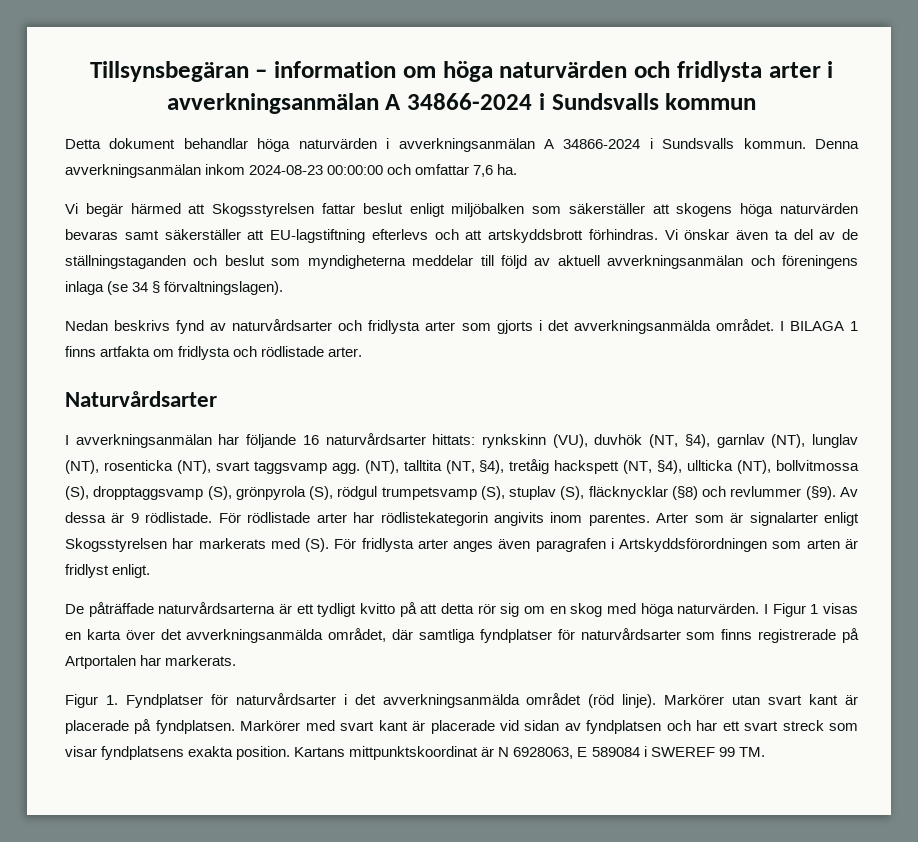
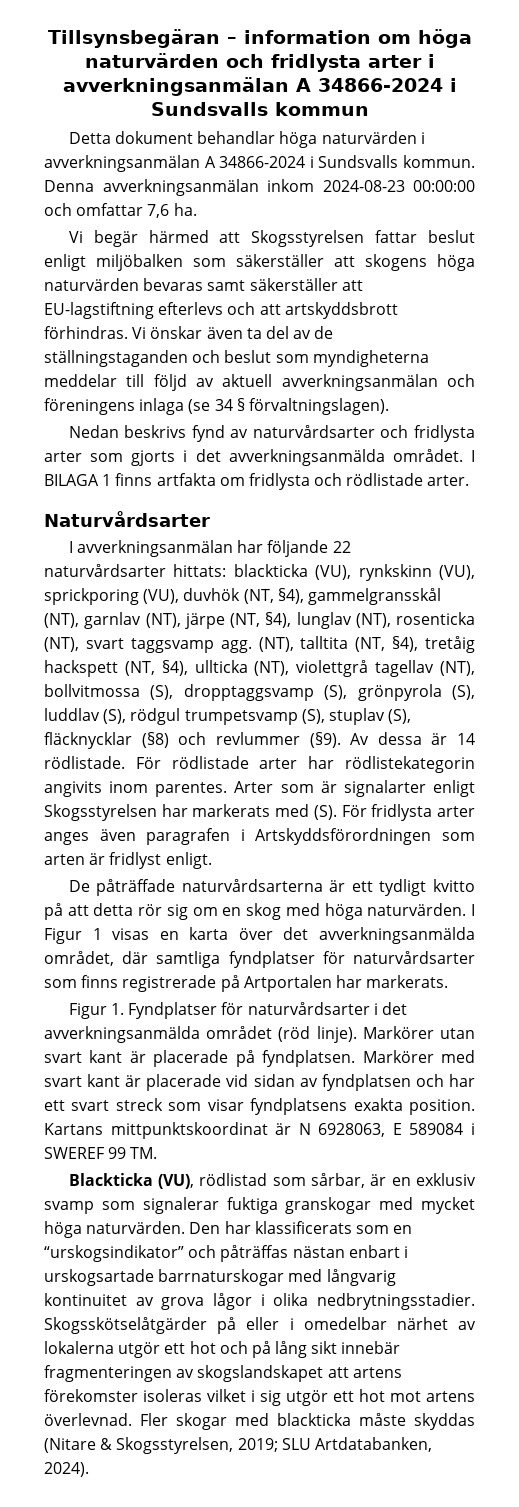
- I avverkningsanmälan har följande 16 naturvårdsarter hittats: rynkskinn (VU), duvhök (NT, §4), garnlav (NT), lunglav (NT), rosenticka (NT), svart taggsvamp agg.
+ I avverkningsanmälan har följande 22 naturvårdsarter hittats: blackticka (VU), rynkskinn (VU), sprickporing (VU), duvhök (NT, §4), gammelgransskål (NT), garnlav (NT), järpe (NT, §4), lunglav (NT), rosenticka (NT), svart taggsvamp agg.
- (NT), talltita (NT, §4), tretåig hackspett (NT, §4), ullticka (NT), bollvitmossa (S), dropptaggsvamp (S), grönpyrola (S), rödgul trumpetsvamp (S), stuplav (S), fläcknycklar (§8) och revlummer (§9).
+ (NT), talltita (NT, §4), tretåig hackspett (NT, §4), ullticka (NT), violettgrå tagellav (NT), bollvitmossa (S), dropptaggsvamp (S), grönpyrola (S), luddlav (S), rödgul trumpetsvamp (S), stuplav (S), fläcknycklar (§8) och revlummer (§9).
- Av dessa är 9 rödlistade.
+ Av dessa är 14 rödlistade.
+ Blackticka (VU), rödlistad som sårbar, är en exklusiv svamp som signalerar fuktiga granskogar med mycket höga naturvärden. Den har klassificerats som en “urskogsindikator” och påträffas nästan enbart i urskogsartade barrnaturskogar med långvarig kontinuitet av grova lågor i olika nedbrytningsstadier. Skogsskötselåtgärder på eller i omedelbar närhet av lokalerna utgör ett hot och på lång sikt innebär fragmenteringen av skogslandskapet att artens förekomster isoleras vilket i sig utgör ett hot mot artens överlevnad. Fler skogar med blackticka måste skyddas (Nitare & Skogsstyrelsen, 2019; SLU Artdatabanken, 2024).

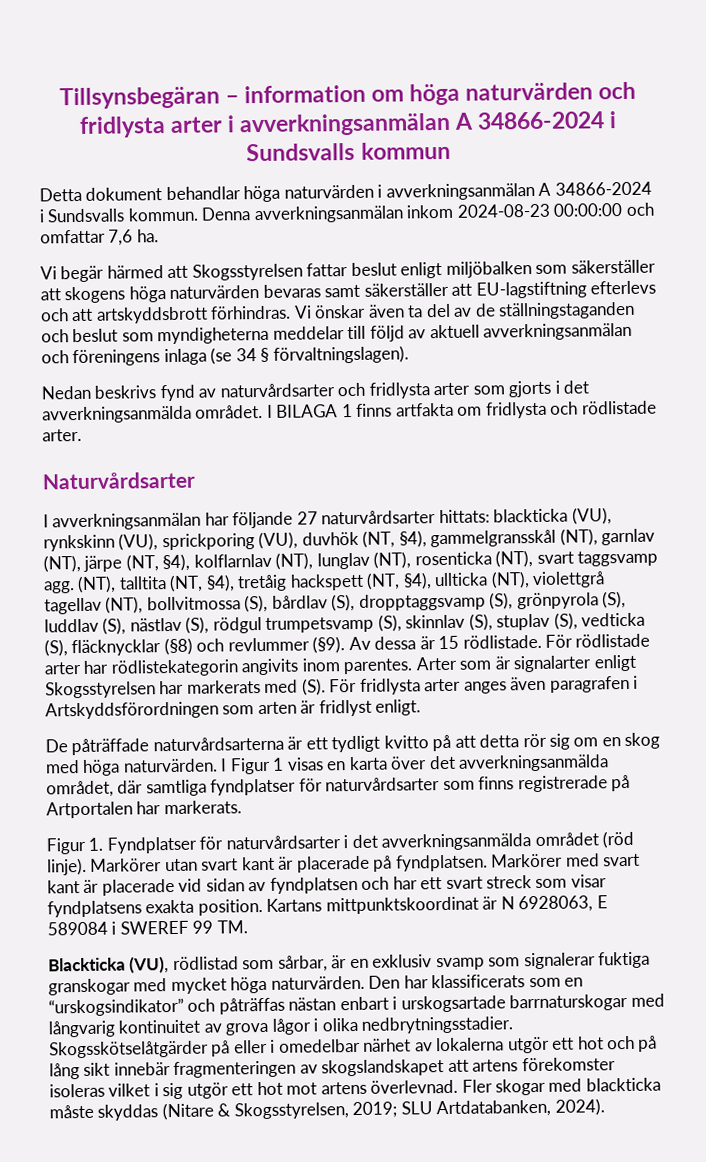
- I avverkningsanmälan har följande 22 naturvårdsarter hittats: blackticka (VU), rynkskinn (VU), sprickporing (VU), duvhök (NT, §4), gammelgransskål (NT), garnlav (NT), järpe (NT, §4), lunglav (NT), rosenticka (NT), svart taggsvamp agg.
+ I avverkningsanmälan har följande 27 naturvårdsarter hittats: blackticka (VU), rynkskinn (VU), sprickporing (VU), duvhök (NT, §4), gammelgransskål (NT), garnlav (NT), järpe (NT, §4), kolflarnlav (NT), lunglav (NT), rosenticka (NT), svart taggsvamp agg.
- (NT), talltita (NT, §4), tretåig hackspett (NT, §4), ullticka (NT), violettgrå tagellav (NT), bollvitmossa (S), dropptaggsvamp (S), grönpyrola (S), luddlav (S), rödgul trumpetsvamp (S), stuplav (S), fläcknycklar (§8) och revlummer (§9).
+ (NT), talltita (NT, §4), tretåig hackspett (NT, §4), ullticka (NT), violettgrå tagellav (NT), bollvitmossa (S), bårdlav (S), dropptaggsvamp (S), grönpyrola (S), luddlav (S), nästlav (S), rödgul trumpetsvamp (S), skinnlav (S), stuplav (S), vedticka (S), fläcknycklar (§8) och revlummer (§9).
- Av dessa är 14 rödlistade.
+ Av dessa är 15 rödlistade.

